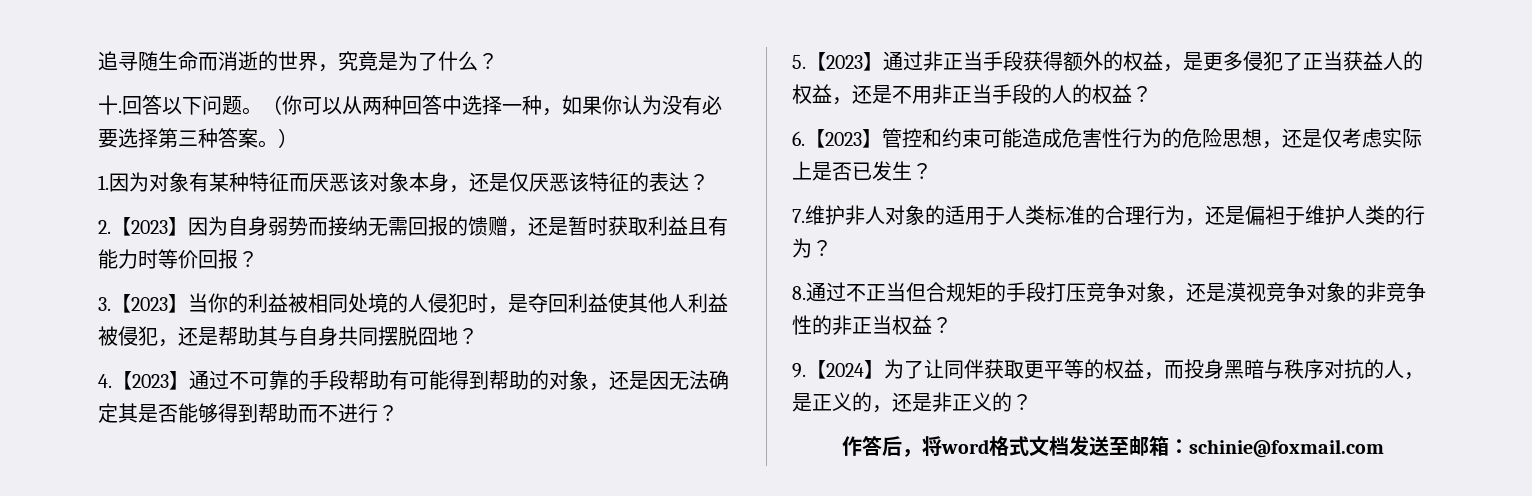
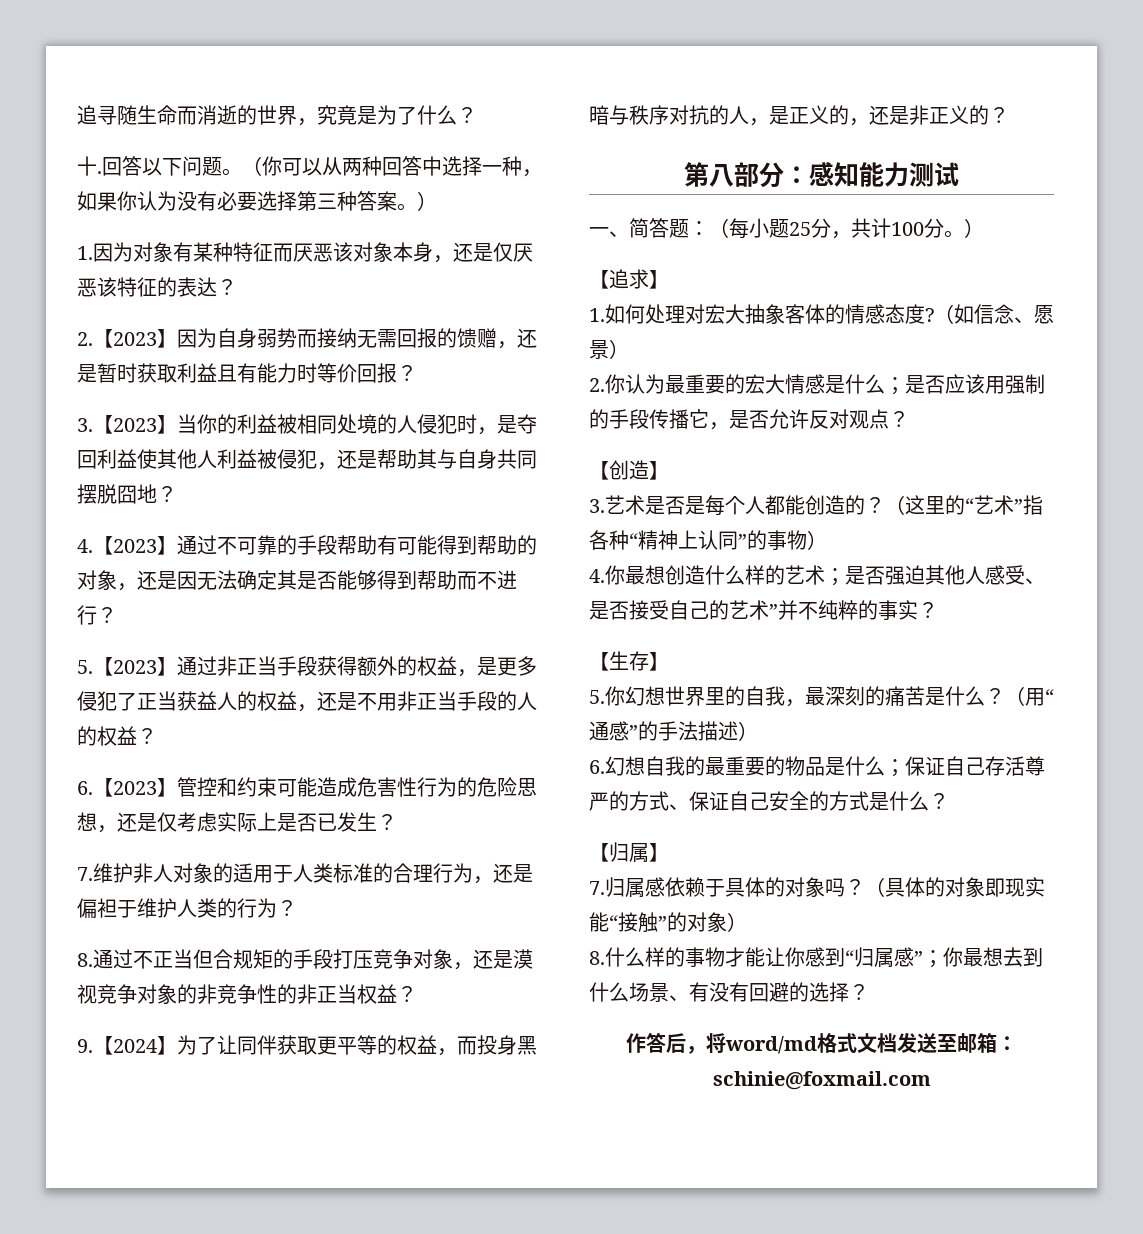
+ 第八部分：感知能力测试
+ 一、简答题：（每小题25分，共计100分。）
+ 【追求】
+ 1.如何处理对宏大抽象客体的情感态度?（如信念、愿景）
+ 2.你认为最重要的宏大情感是什么；是否应该用强制的手段传播它，是否允许反对观点？
+ 【创造】
+ 3.艺术是否是每个人都能创造的？（这里的“艺术”指各种“精神上认同”的事物）
+ 4.你最想创造什么样的艺术；是否强迫其他人感受、是否接受自己的艺术”并不纯粹的事实？
+ 【生存】
+ 5.你幻想世界里的自我，最深刻的痛苦是什么？（用“通感”的手法描述）
+ 6.幻想自我的最重要的物品是什么；保证自己存活尊严的方式、保证自己安全的方式是什么？
+ 【归属】
+ 7.归属感依赖于具体的对象吗？（具体的对象即现实能“接触”的对象）
+ 8.什么样的事物才能让你感到“归属感”；你最想去到什么场景、有没有回避的选择？
- 作答后，将word格式文档发送至邮箱：schinie@foxmail.com
+ 作答后，将word/md格式文档发送至邮箱：schinie@foxmail.com

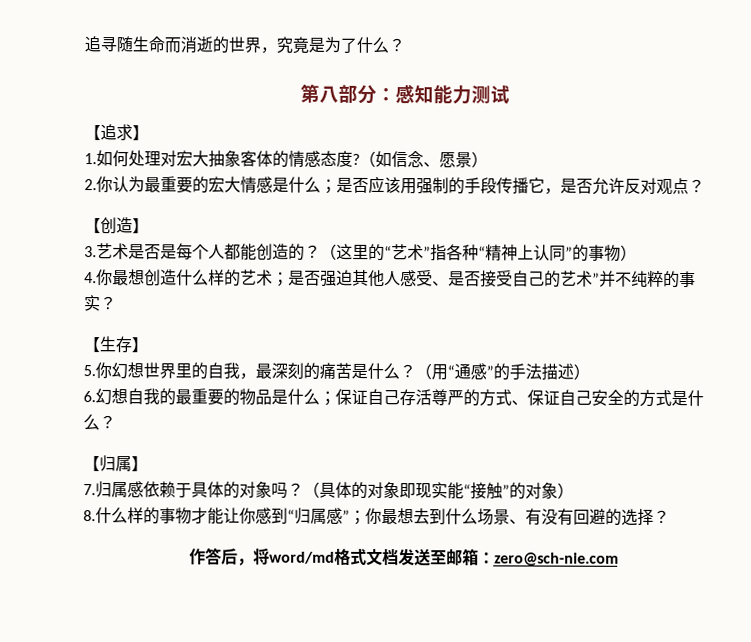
- 十.回答以下问题。（你可以从两种回答中选择一种，如果你认为没有必要选择第三种答案。）
- 1.因为对象有某种特征而厌恶该对象本身，还是仅厌恶该特征的表达？
- 2.【2023】因为自身弱势而接纳无需回报的馈赠，还是暂时获取利益且有能力时等价回报？
- 3.【2023】当你的利益被相同处境的人侵犯时，是夺回利益使其他人利益被侵犯，还是帮助其与自身共同摆脱囧地？
- 4.【2023】通过不可靠的手段帮助有可能得到帮助的对象，还是因无法确定其是否能够得到帮助而不进行？
- 5.【2023】通过非正当手段获得额外的权益，是更多侵犯了正当获益人的权益，还是不用非正当手段的人的权益？
- 6.【2023】管控和约束可能造成危害性行为的危险思想，还是仅考虑实际上是否已发生？
- 7.维护非人对象的适用于人类标准的合理行为，还是偏袒于维护人类的行为？
- 8.通过不正当但合规矩的手段打压竞争对象，还是漠视竞争对象的非竞争性的非正当权益？
- 9.【2024】为了让同伴获取更平等的权益，而投身黑暗与秩序对抗的人，是正义的，还是非正义的？
- 一、简答题：（每小题25分，共计100分。）
- 作答后，将word/md格式文档发送至邮箱：schinie@foxmail.com
+ 作答后，将word/md格式文档发送至邮箱：zero@sch-nie.com

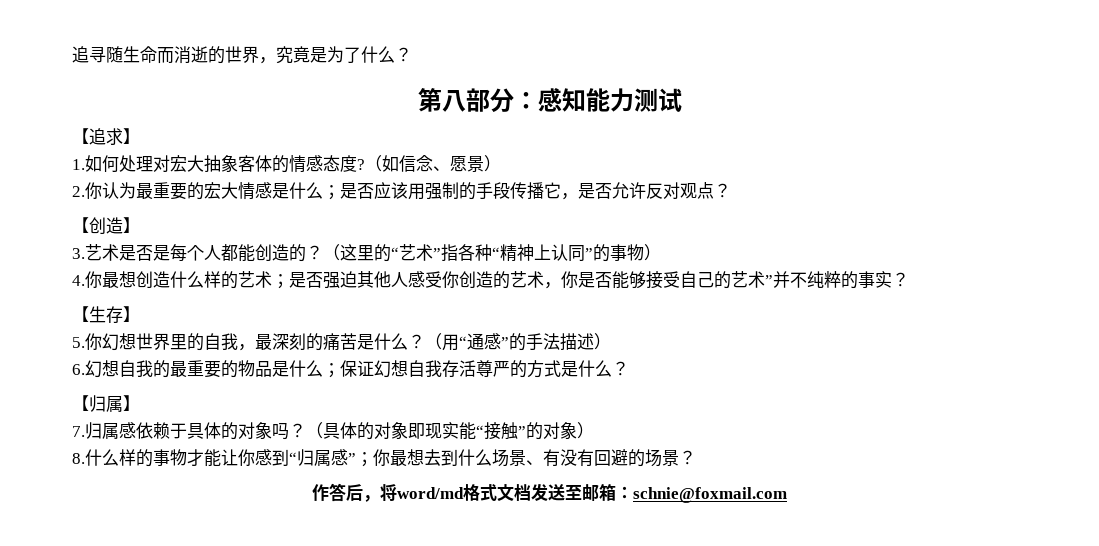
- 4.你最想创造什么样的艺术；是否强迫其他人感受、是否接受自己的艺术”并不纯粹的事实？
+ 4.你最想创造什么样的艺术；是否强迫其他人感受你创造的艺术，你是否能够接受自己的艺术”并不纯粹的事实？
- 6.幻想自我的最重要的物品是什么；保证自己存活尊严的方式、保证自己安全的方式是什么？
+ 6.幻想自我的最重要的物品是什么；保证幻想自我存活尊严的方式是什么？
- 8.什么样的事物才能让你感到“归属感”；你最想去到什么场景、有没有回避的选择？
+ 8.什么样的事物才能让你感到“归属感”；你最想去到什么场景、有没有回避的场景？
- 作答后，将word/md格式文档发送至邮箱：zero@sch-nie.com
+ 作答后，将word/md格式文档发送至邮箱：schnie@foxmail.com

